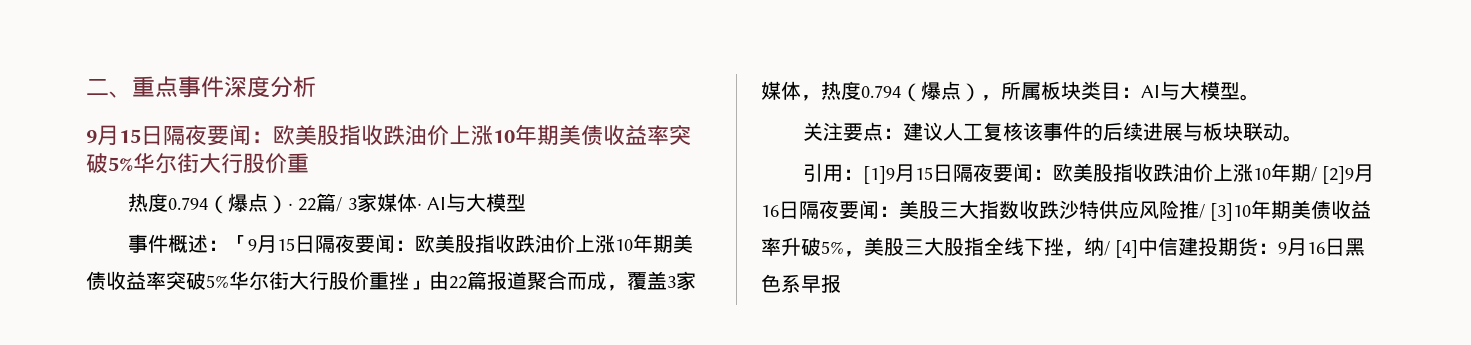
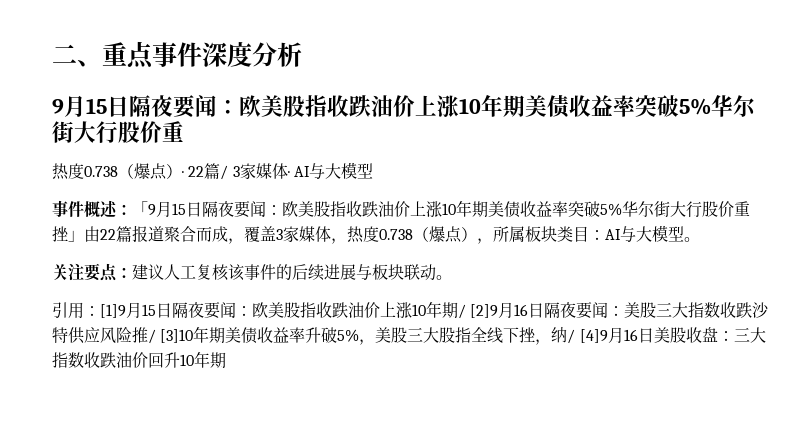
- 热度0.794（爆点）· 22篇/ 3家媒体· AI与大模型
+ 热度0.738（爆点）· 22篇/ 3家媒体· AI与大模型
- 事件概述：「9月15日隔夜要闻：欧美股指收跌油价上涨10年期美债收益率突破5%华尔街大行股价重挫」由22篇报道聚合而成，覆盖3家媒体，热度0.794（爆点），所属板块类目：AI与大模型。
+ 事件概述：「9月15日隔夜要闻：欧美股指收跌油价上涨10年期美债收益率突破5%华尔街大行股价重挫」由22篇报道聚合而成，覆盖3家媒体，热度0.738（爆点），所属板块类目：AI与大模型。
- 引用：[1]9月15日隔夜要闻：欧美股指收跌油价上涨10年期/ [2]9月16日隔夜要闻：美股三大指数收跌沙特供应风险推/ [3]10年期美债收益率升破5%，美股三大股指全线下挫，纳/ [4]中信建投期货：9月16日黑色系早报
+ 引用：[1]9月15日隔夜要闻：欧美股指收跌油价上涨10年期/ [2]9月16日隔夜要闻：美股三大指数收跌沙特供应风险推/ [3]10年期美债收益率升破5%，美股三大股指全线下挫，纳/ [4]9月16日美股收盘：三大指数收跌油价回升10年期

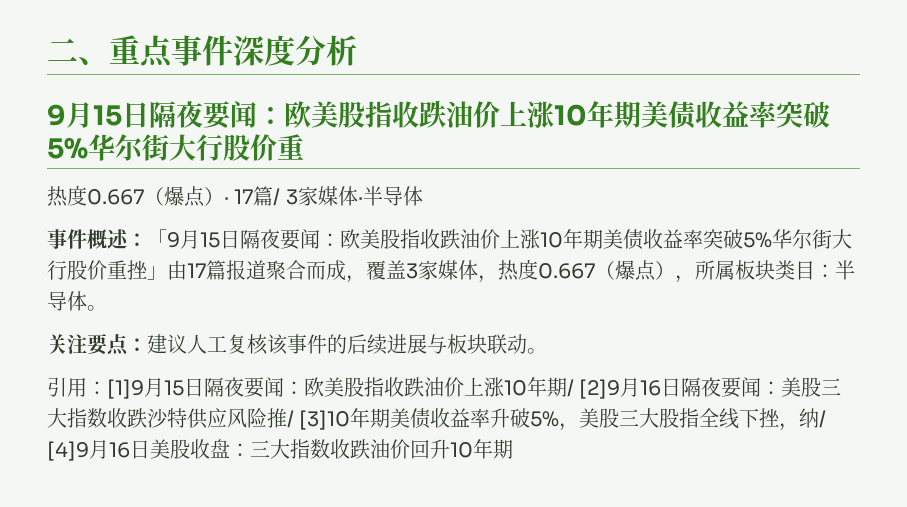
- 热度0.738（爆点）· 22篇/ 3家媒体· AI与大模型
+ 热度0.667（爆点）· 17篇/ 3家媒体·半导体
- 事件概述：「9月15日隔夜要闻：欧美股指收跌油价上涨10年期美债收益率突破5%华尔街大行股价重挫」由22篇报道聚合而成，覆盖3家媒体，热度0.738（爆点），所属板块类目：AI与大模型。
+ 事件概述：「9月15日隔夜要闻：欧美股指收跌油价上涨10年期美债收益率突破5%华尔街大行股价重挫」由17篇报道聚合而成，覆盖3家媒体，热度0.667（爆点），所属板块类目：半导体。

